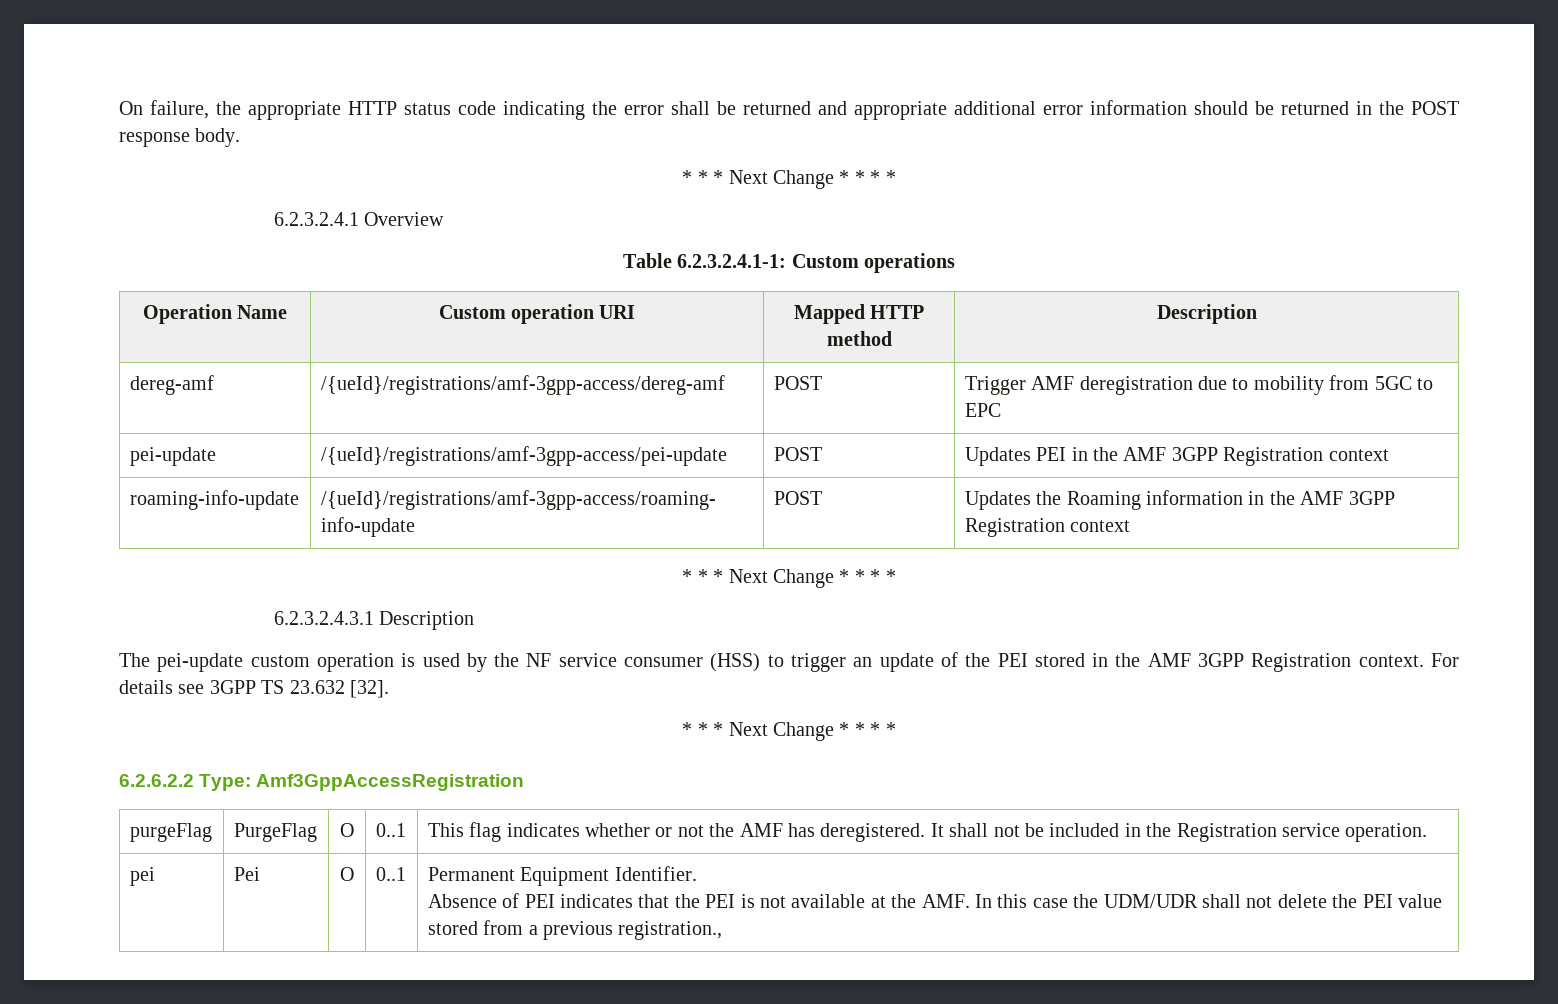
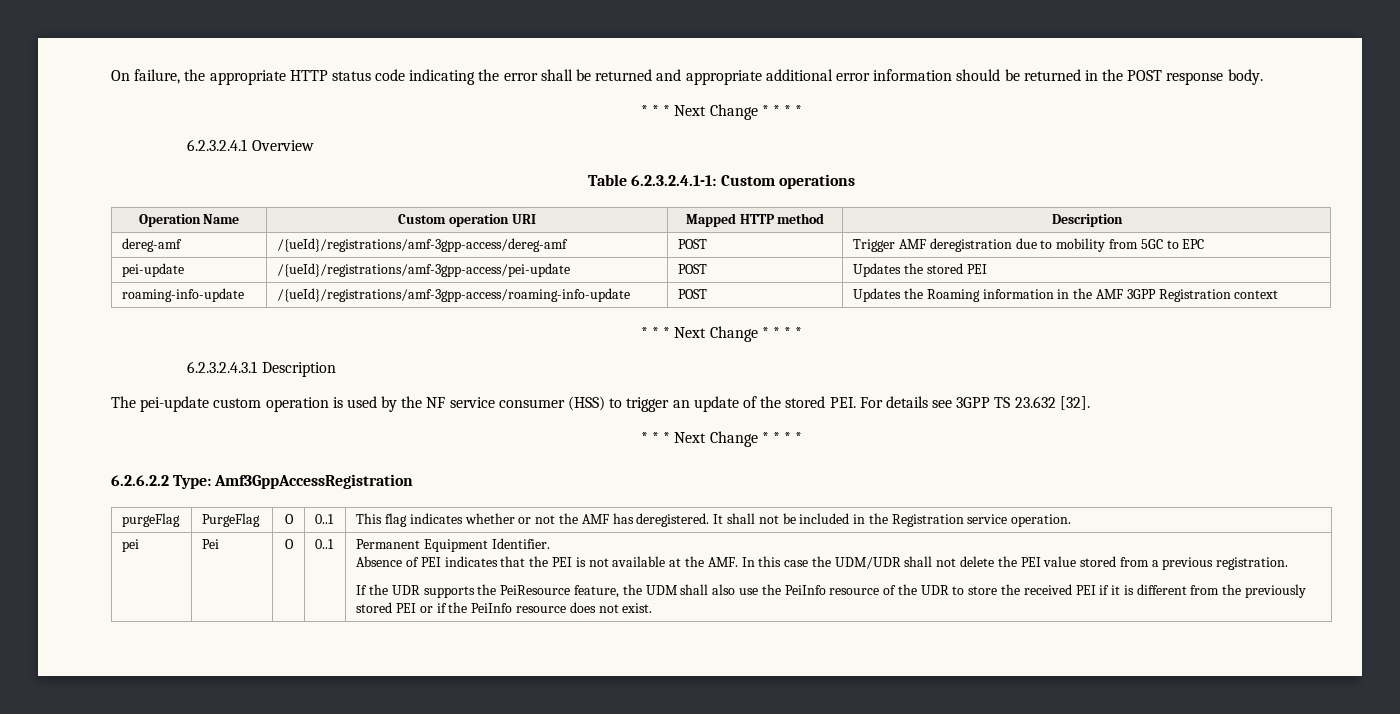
- pei-update | /{ueId}/registrations/amf-3gpp-access/pei-update | POST | Updates PEI in the AMF 3GPP Registration context
+ pei-update | /{ueId}/registrations/amf-3gpp-access/pei-update | POST | Updates the stored PEI
- The pei-update custom operation is used by the NF service consumer (HSS) to trigger an update of the PEI stored in the AMF 3GPP Registration context. For details see 3GPP TS 23.632 [32].
+ The pei-update custom operation is used by the NF service consumer (HSS) to trigger an update of the stored PEI. For details see 3GPP TS 23.632 [32].
- Absence of PEI indicates that the PEI is not available at the AMF. In this case the UDM/UDR shall not delete the PEI value stored from a previous registration.,
+ Absence of PEI indicates that the PEI is not available at the AMF. In this case the UDM/UDR shall not delete the PEI value stored from a previous registration.
+ If the UDR supports the PeiResource feature, the UDM shall also use the PeiInfo resource of the UDR to store the received PEI if it is different from the previously stored PEI or if the PeiInfo resource does not exist.

